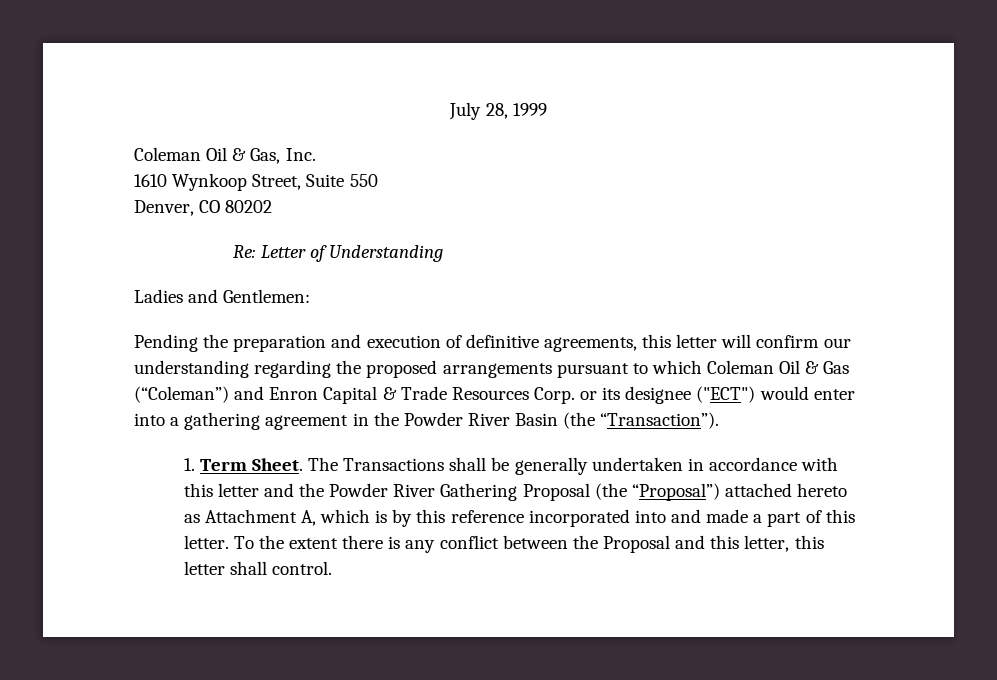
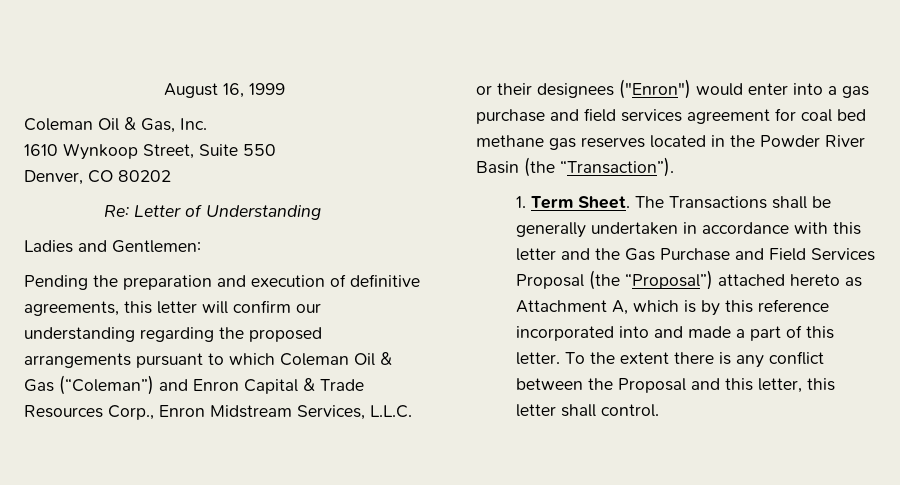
- July 28, 1999
+ August 16, 1999
- Pending the preparation and execution of definitive agreements, this letter will confirm our understanding regarding the proposed arrangements pursuant to which Coleman Oil & Gas (“Coleman”) and Enron Capital & Trade Resources Corp. or its designee ("ECT") would enter into a gathering agreement in the Powder River Basin (the “Transaction”).
+ Pending the preparation and execution of definitive agreements, this letter will confirm our understanding regarding the proposed arrangements pursuant to which Coleman Oil & Gas (“Coleman”) and Enron Capital & Trade Resources Corp., Enron Midstream Services, L.L.C. or their designees ("Enron") would enter into a gas purchase and field services agreement for coal bed methane gas reserves located in the Powder River Basin (the “Transaction”).
- The Transactions shall be generally undertaken in accordance with this letter and the Powder River Gathering Proposal (the “Proposal”) attached hereto as Attachment A, which is by this reference incorporated into and made a part of this letter.
+ The Transactions shall be generally undertaken in accordance with this letter and the Gas Purchase and Field Services Proposal (the “Proposal”) attached hereto as Attachment A, which is by this reference incorporated into and made a part of this letter.

